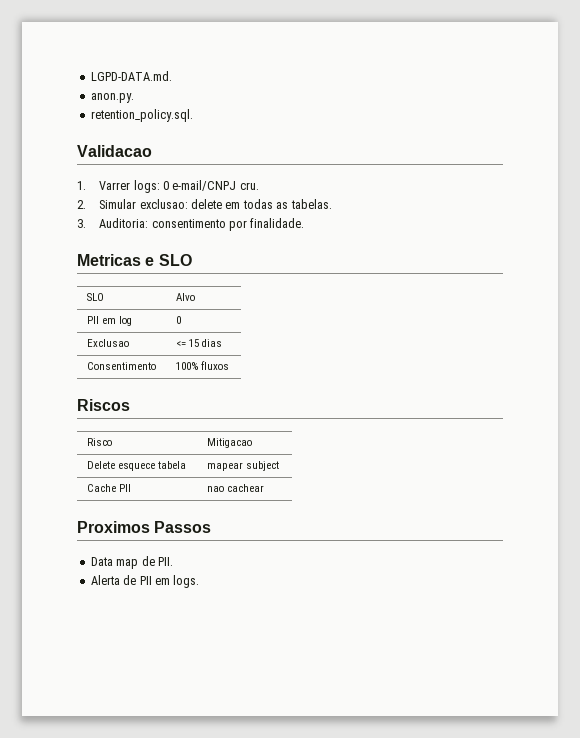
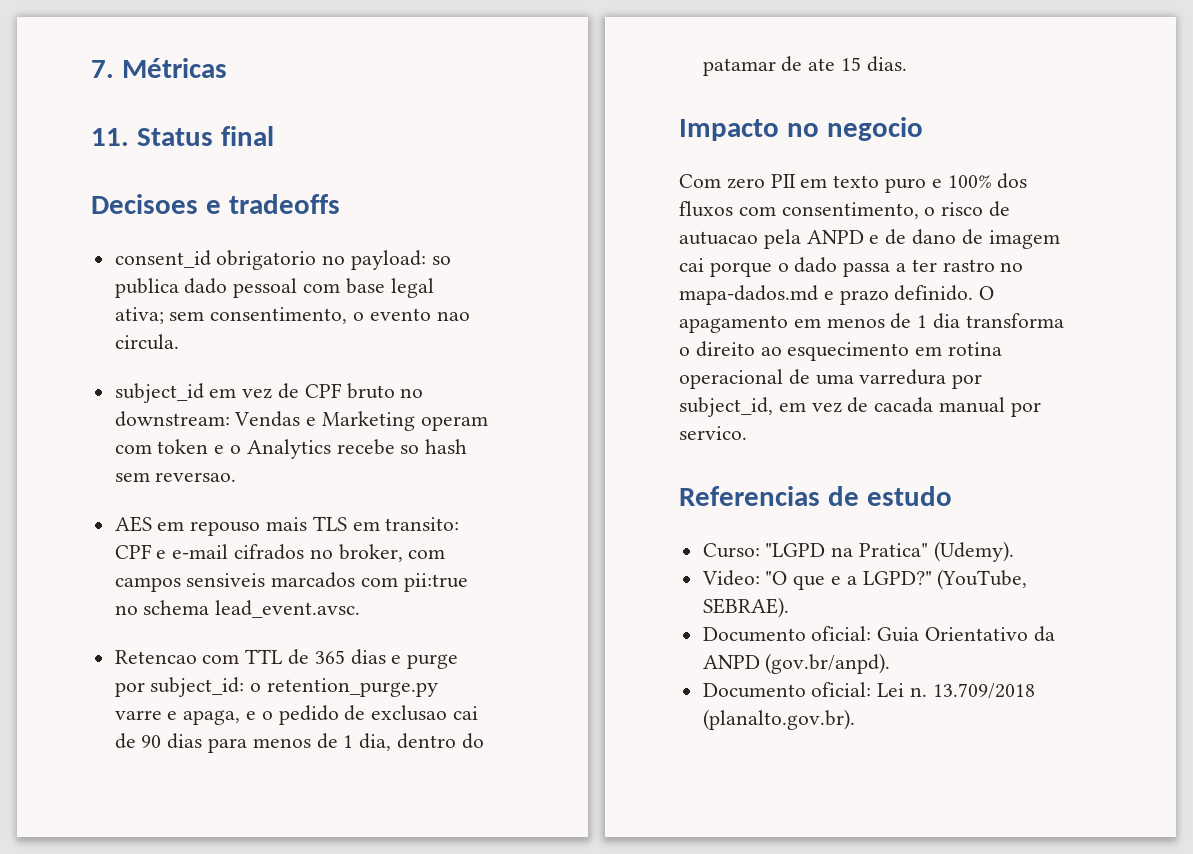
- LGPD-DATA.md.
- anon.py.
- retention_policy.sql.
- Validacao
- 1. Varrer logs: 0 e-mail/CNPJ cru.
- 2. Simular exclusao: delete em todas as tabelas.
- 3. Auditoria: consentimento por finalidade.
- Metricas e SLO
- SLO | Alvo
- PII em log | 0
- Exclusao | <= 15 dias
- Consentimento | 100% fluxos
- Riscos
- Risco | Mitigacao
- Delete esquece tabela | mapear subject
- Cache PII | nao cachear
- Proximos Passos
- Data map de PII.
- Alerta de PII em logs.
+ 7. Métricas
+ 11. Status final
+ Decisoes e tradeoffs
+ consent_id obrigatorio no payload: so publica dado pessoal com base legal ativa; sem consentimento, o evento nao circula.
+ subject_id em vez de CPF bruto no downstream: Vendas e Marketing operam com token e o Analytics recebe so hash sem reversao.
+ AES em repouso mais TLS em transito: CPF e e-mail cifrados no broker, com campos sensiveis marcados com pii:true no schema lead_event.avsc.
+ Retencao com TTL de 365 dias e purge por subject_id: o retention_purge.py varre e apaga, e o pedido de exclusao cai de 90 dias para menos de 1 dia, dentro do patamar de ate 15 dias.
+ Impacto no negocio
+ Com zero PII em texto puro e 100% dos fluxos com consentimento, o risco de autuacao pela ANPD e de dano de imagem cai porque o dado passa a ter rastro no mapa-dados.md e prazo definido. O apagamento em menos de 1 dia transforma o direito ao esquecimento em rotina operacional de uma varredura por subject_id, em vez de cacada manual por servico.
+ Referencias de estudo
+ Curso: "LGPD na Pratica" (Udemy).
+ Video: "O que e a LGPD?" (YouTube, SEBRAE).
+ Documento oficial: Guia Orientativo da ANPD (gov.br/anpd).
+ Documento oficial: Lei n. 13.709/2018 (planalto.gov.br).

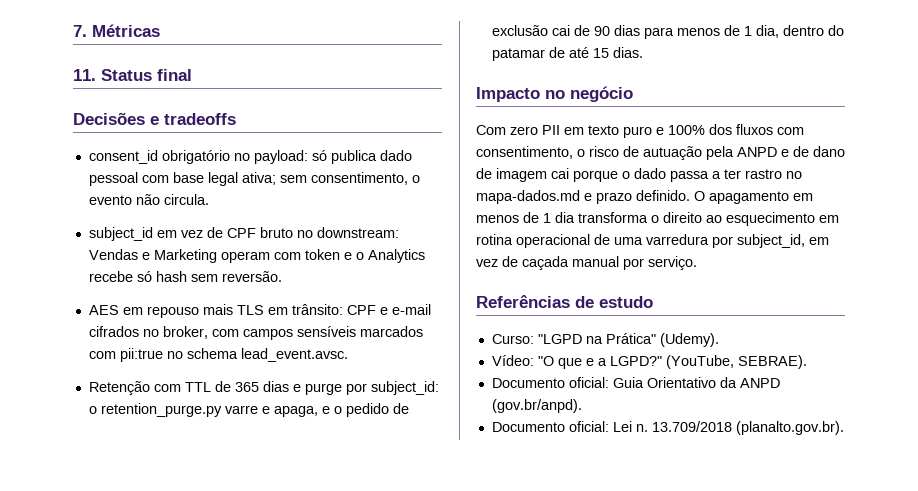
- Decisoes e tradeoffs
+ Decisões e tradeoffs
- consent_id obrigatorio no payload: so publica dado pessoal com base legal ativa; sem consentimento, o evento nao circula.
+ consent_id obrigatório no payload: só publica dado pessoal com base legal ativa; sem consentimento, o evento não circula.
- subject_id em vez de CPF bruto no downstream: Vendas e Marketing operam com token e o Analytics recebe so hash sem reversao.
+ subject_id em vez de CPF bruto no downstream: Vendas e Marketing operam com token e o Analytics recebe só hash sem reversão.
- AES em repouso mais TLS em transito: CPF e e-mail cifrados no broker, com campos sensiveis marcados com pii:true no schema lead_event.avsc.
+ AES em repouso mais TLS em trânsito: CPF e e-mail cifrados no broker, com campos sensíveis marcados com pii:true no schema lead_event.avsc.
- Retencao com TTL de 365 dias e purge por subject_id: o retention_purge.py varre e apaga, e o pedido de exclusao cai de 90 dias para menos de 1 dia, dentro do patamar de ate 15 dias.
+ Retenção com TTL de 365 dias e purge por subject_id: o retention_purge.py varre e apaga, e o pedido de exclusão cai de 90 dias para menos de 1 dia, dentro do patamar de até 15 dias.
- Impacto no negocio
+ Impacto no negócio
- Com zero PII em texto puro e 100% dos fluxos com consentimento, o risco de autuacao pela ANPD e de dano de imagem cai porque o dado passa a ter rastro no mapa-dados.md e prazo definido.
+ Com zero PII em texto puro e 100% dos fluxos com consentimento, o risco de autuação pela ANPD e de dano de imagem cai porque o dado passa a ter rastro no mapa-dados.md e prazo definido.
- O apagamento em menos de 1 dia transforma o direito ao esquecimento em rotina operacional de uma varredura por subject_id, em vez de cacada manual por servico.
- Referencias de estudo
+ O apagamento em menos de 1 dia transforma o direito ao esquecimento em rotina operacional de uma varredura por subject_id, em vez de caçada manual por serviço.
+ Referências de estudo
- Curso: "LGPD na Pratica" (Udemy).
+ Curso: "LGPD na Prática" (Udemy).
- Video: "O que e a LGPD?"
+ Vídeo: "O que e a LGPD?"

